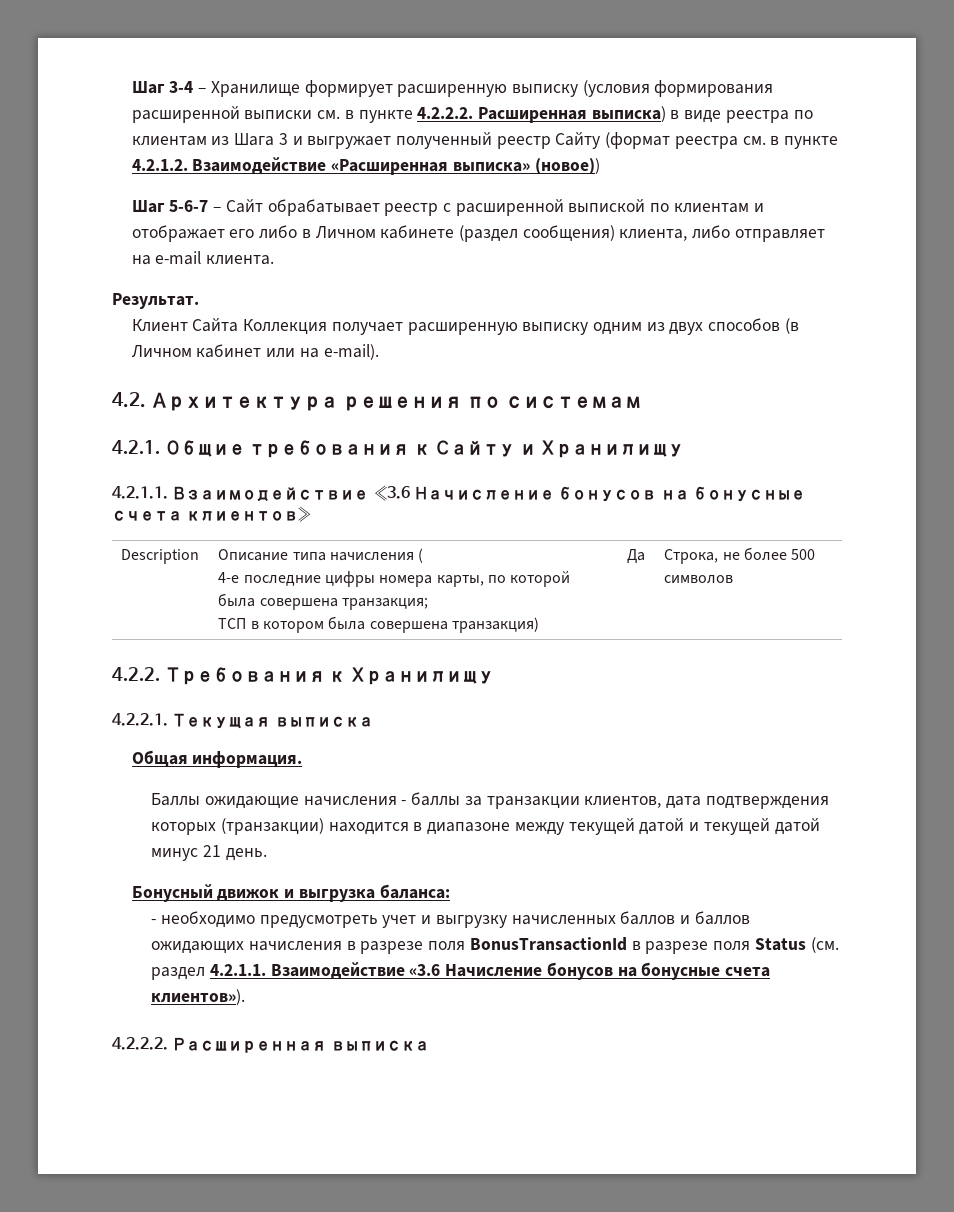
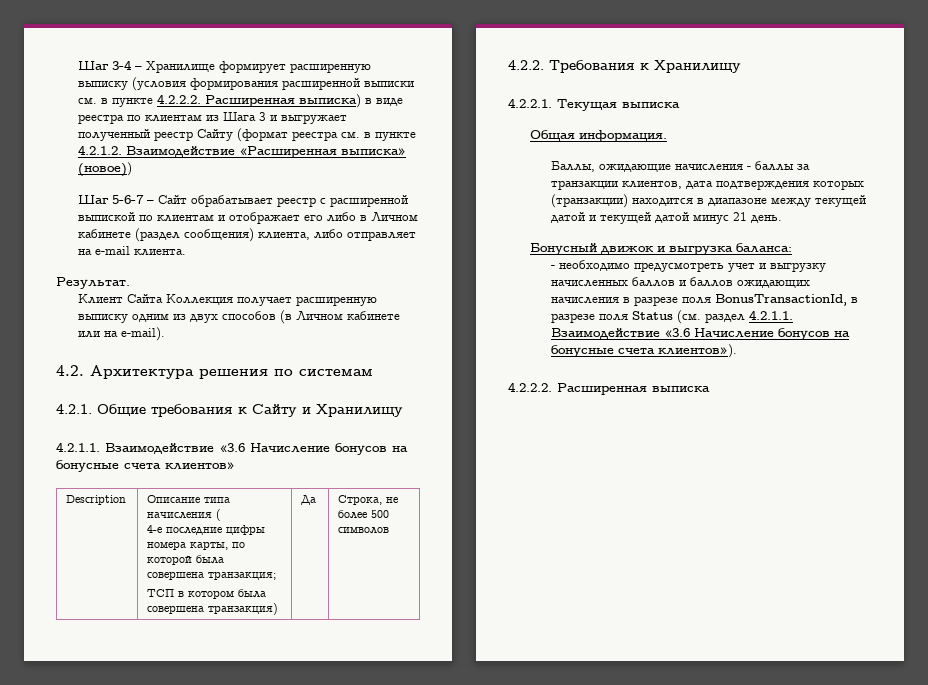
- Клиент Сайта Коллекция получает расширенную выписку одним из двух способов (в Личном кабинет или на e-mail).
+ Клиент Сайта Коллекция получает расширенную выписку одним из двух способов (в Личном кабинете или на e-mail).
- Баллы ожидающие начисления - баллы за транзакции клиентов, дата подтверждения которых (транзакции) находится в диапазоне между текущей датой и текущей датой минус 21 день.
+ Баллы, ожидающие начисления - баллы за транзакции клиентов, дата подтверждения которых (транзакции) находится в диапазоне между текущей датой и текущей датой минус 21 день.
- - необходимо предусмотреть учет и выгрузку начисленных баллов и баллов ожидающих начисления в разрезе поля BonusTransactionId в разрезе поля Status (см. раздел 4.2.1.1. Взаимодействие «3.6 Начисление бонусов на бонусные счета клиентов»).
+ - необходимо предусмотреть учет и выгрузку начисленных баллов и баллов ожидающих начисления в разрезе поля BonusTransactionId, в разрезе поля Status (см. раздел 4.2.1.1. Взаимодействие «3.6 Начисление бонусов на бонусные счета клиентов»).

